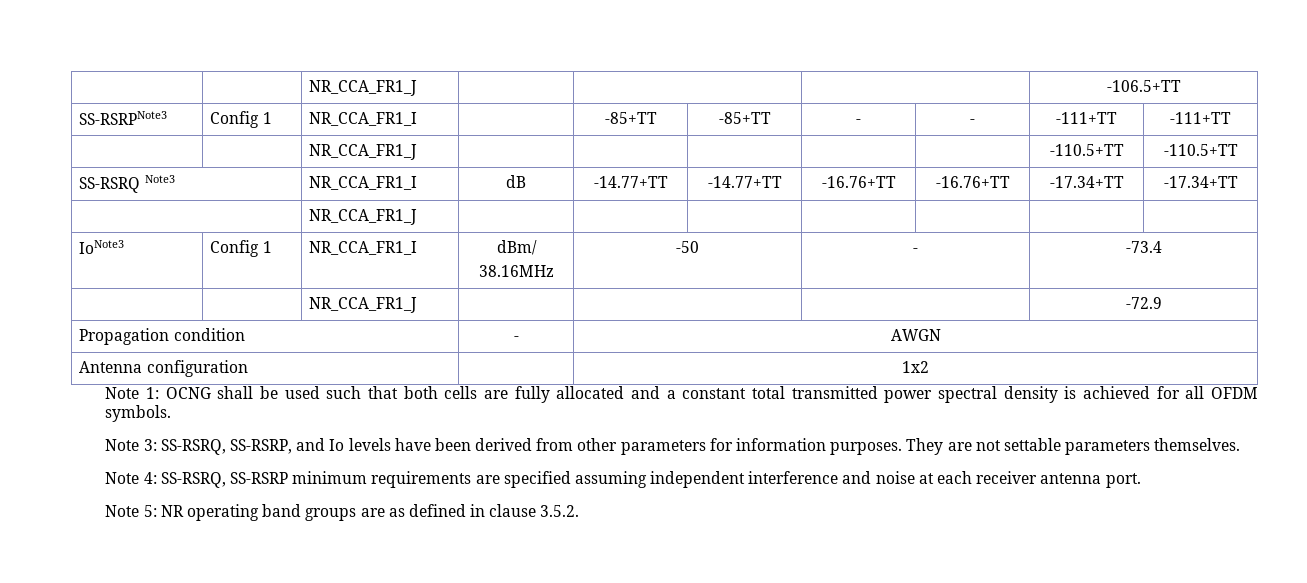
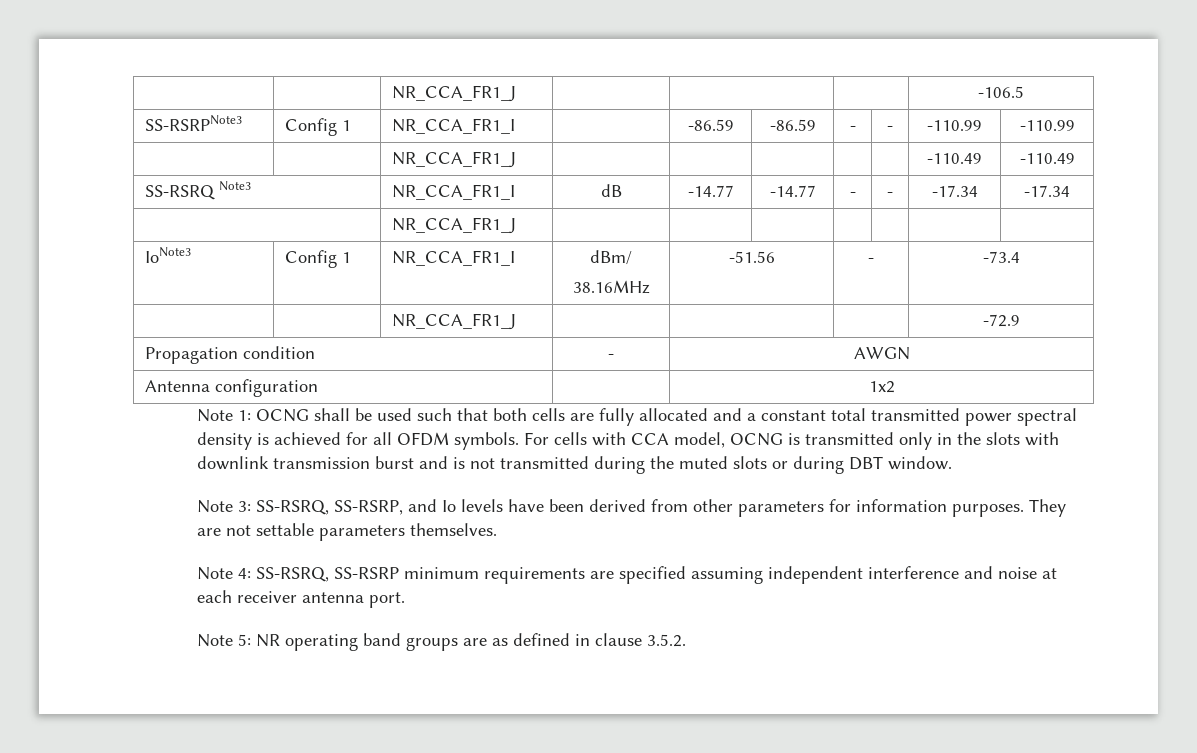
- | | NR_CCA_FR1_J | | | | -106.5+TT
+ | | NR_CCA_FR1_J | | | | -106.5
- SS-RSRPNote3 | Config 1 | NR_CCA_FR1_I | | -85+TT | -85+TT | - | - | -111+TT | -111+TT
- | | NR_CCA_FR1_J | | | | | | -110.5+TT | -110.5+TT
+ SS-RSRPNote3 | Config 1 | NR_CCA_FR1_I | | -86.59 | -86.59 | - | - | -110.99 | -110.99
+ | | NR_CCA_FR1_J | | | | | | -110.49 | -110.49
- SS-RSRQ Note3 | NR_CCA_FR1_I | dB | -14.77+TT | -14.77+TT | -16.76+TT | -16.76+TT | -17.34+TT | -17.34+TT
+ SS-RSRQ Note3 | NR_CCA_FR1_I | dB | -14.77 | -14.77 | - | - | -17.34 | -17.34
  IoNote3 | Config 1 | NR_CCA_FR1_I | dBm/
- 38.16MHz | -50 | - | -73.4
+ 38.16MHz | -51.56 | - | -73.4
+ For cells with CCA model, OCNG is transmitted only in the slots with downlink transmission burst and is not transmitted during the muted slots or during DBT window.

